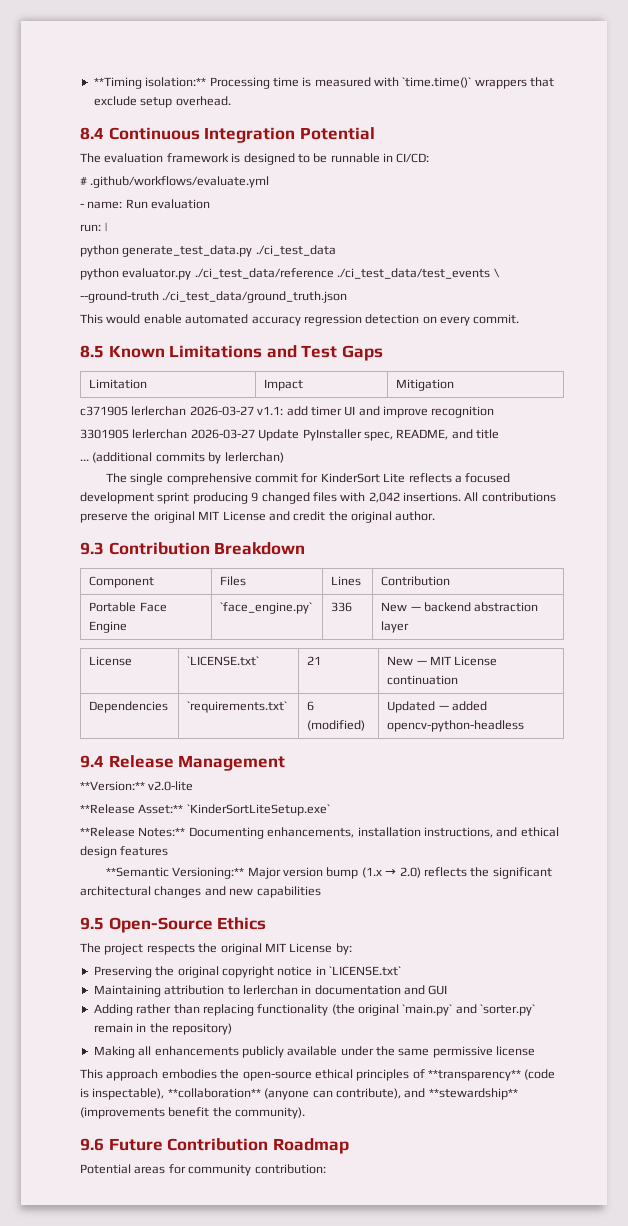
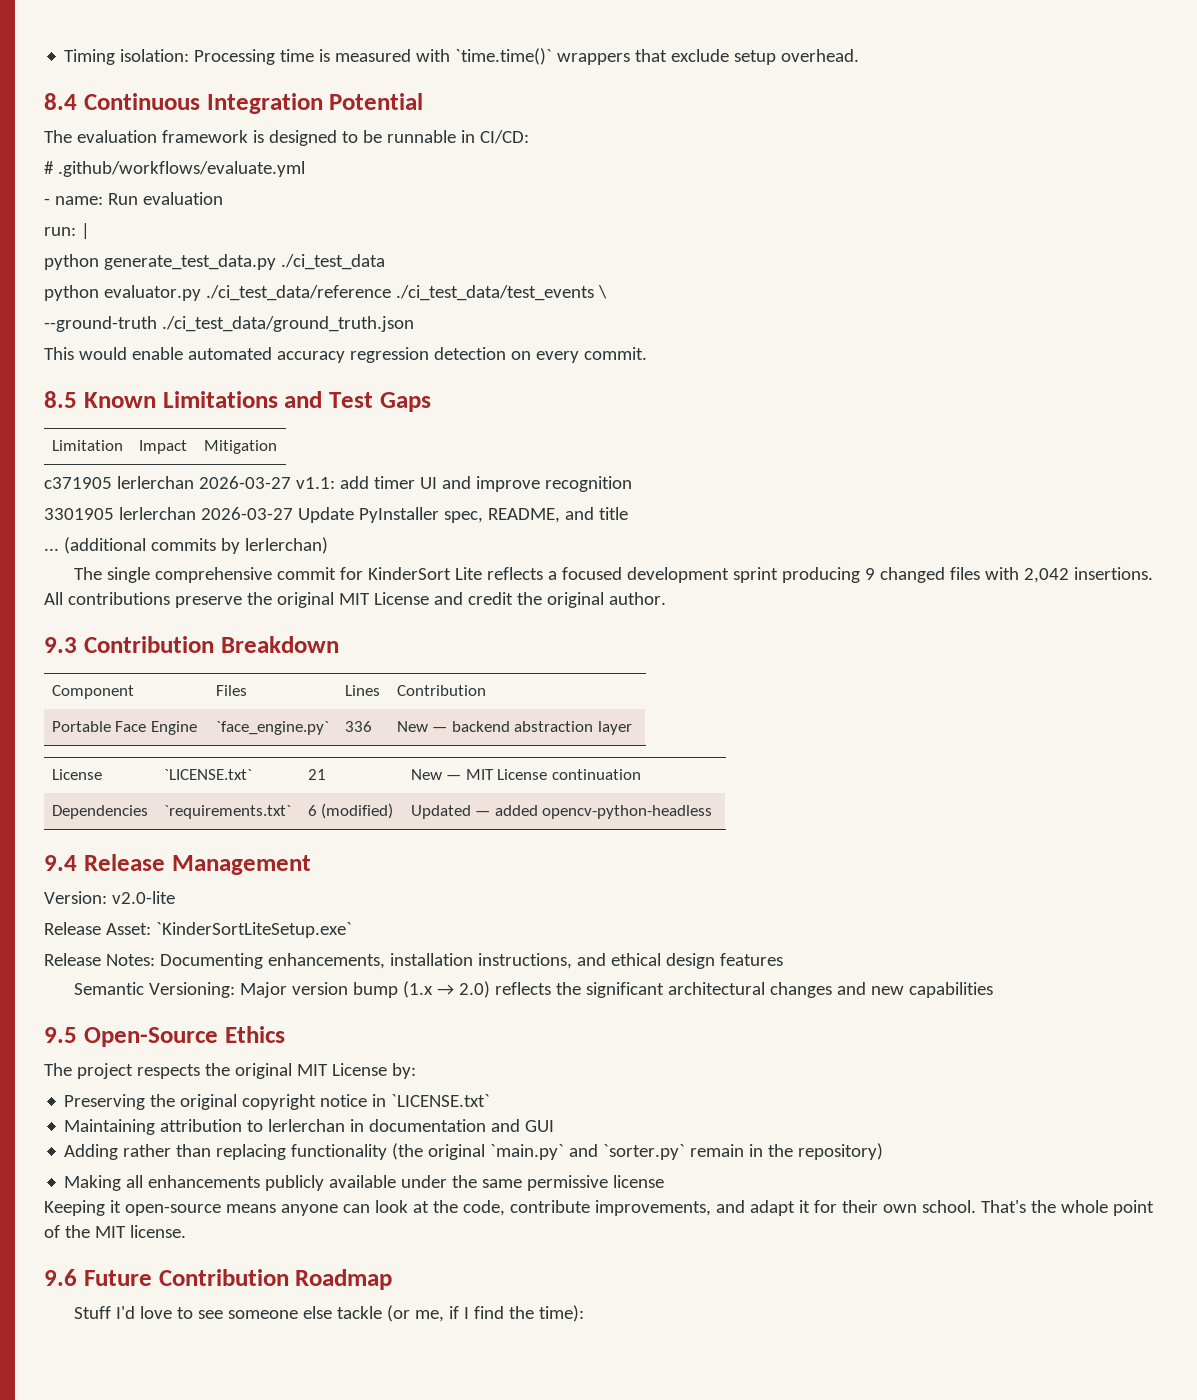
- **Timing isolation:** Processing time is measured with `time.time()` wrappers that exclude setup overhead.
+ Timing isolation: Processing time is measured with `time.time()` wrappers that exclude setup overhead.
- **Version:** v2.0-lite
+ Version: v2.0-lite
- **Release Asset:** `KinderSortLiteSetup.exe`
+ Release Asset: `KinderSortLiteSetup.exe`
- **Release Notes:** Documenting enhancements, installation instructions, and ethical design features
+ Release Notes: Documenting enhancements, installation instructions, and ethical design features
- **Semantic Versioning:** Major version bump (1.x → 2.0) reflects the significant architectural changes and new capabilities
+ Semantic Versioning: Major version bump (1.x → 2.0) reflects the significant architectural changes and new capabilities
- This approach embodies the open-source ethical principles of **transparency** (code is inspectable), **collaboration** (anyone can contribute), and **stewardship** (improvements benefit the community).
+ Keeping it open-source means anyone can look at the code, contribute improvements, and adapt it for their own school. That's the whole point of the MIT license.
  9.6 Future Contribution Roadmap
- Potential areas for community contribution:
+ Stuff I'd love to see someone else tackle (or me, if I find the time):

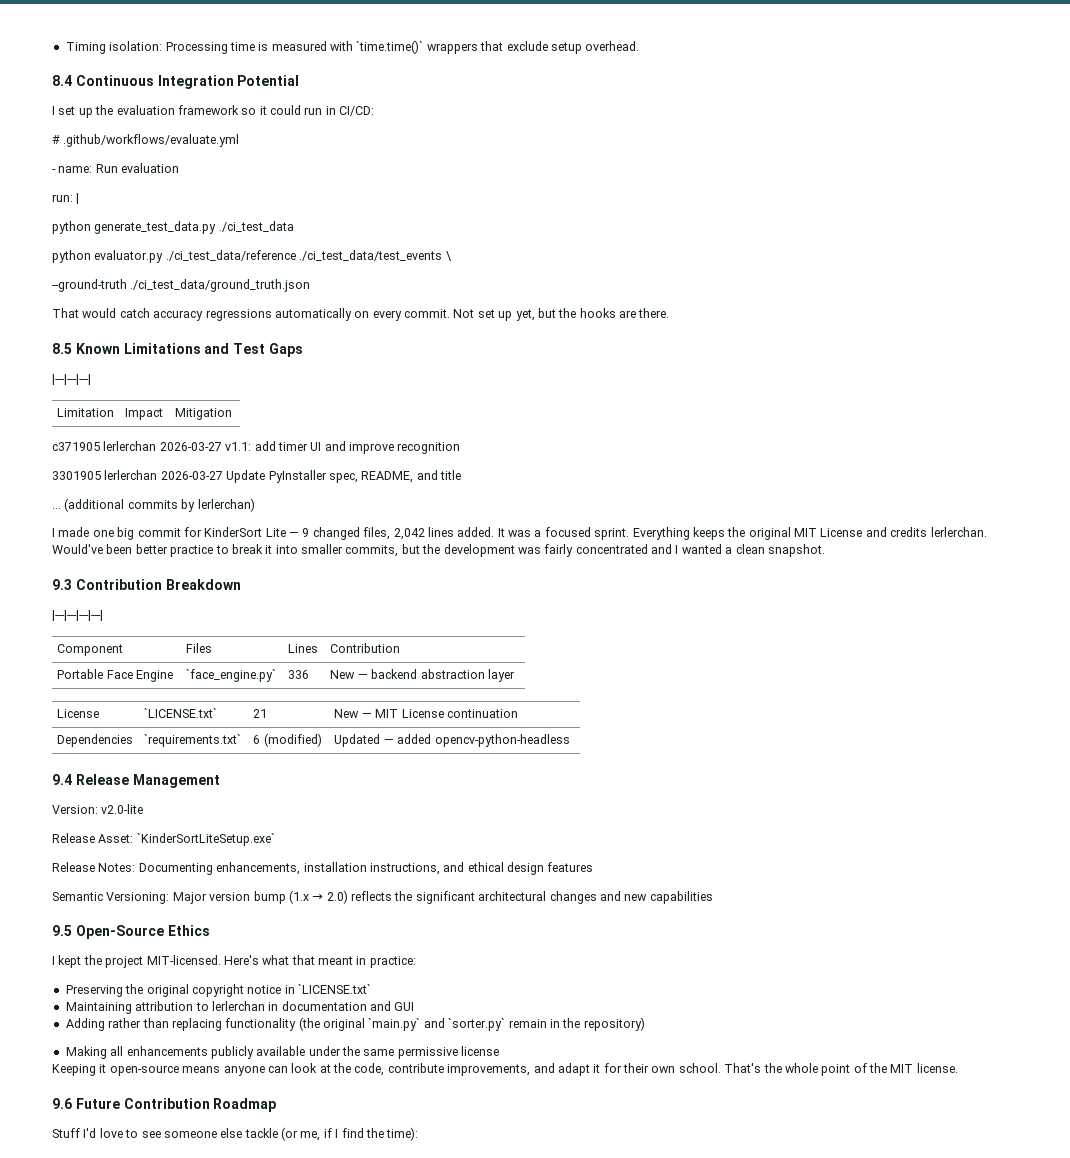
- The evaluation framework is designed to be runnable in CI/CD:
+ I set up the evaluation framework so it could run in CI/CD:
- This would enable automated accuracy regression detection on every commit.
+ That would catch accuracy regressions automatically on every commit. Not set up yet, but the hooks are there.
+ |---|---|---|
- The single comprehensive commit for KinderSort Lite reflects a focused development sprint producing 9 changed files with 2,042 insertions. All contributions preserve the original MIT License and credit the original author.
+ I made one big commit for KinderSort Lite — 9 changed files, 2,042 lines added. It was a focused sprint. Everything keeps the original MIT License and credits lerlerchan. Would've been better practice to break it into smaller commits, but the development was fairly concentrated and I wanted a clean snapshot.
+ |---|---|---|---|
- The project respects the original MIT License by:
+ I kept the project MIT-licensed. Here's what that meant in practice:

